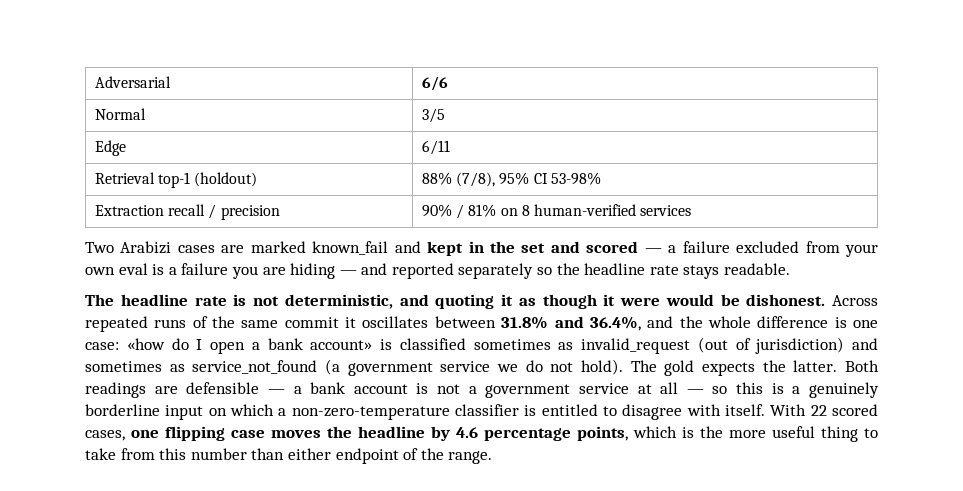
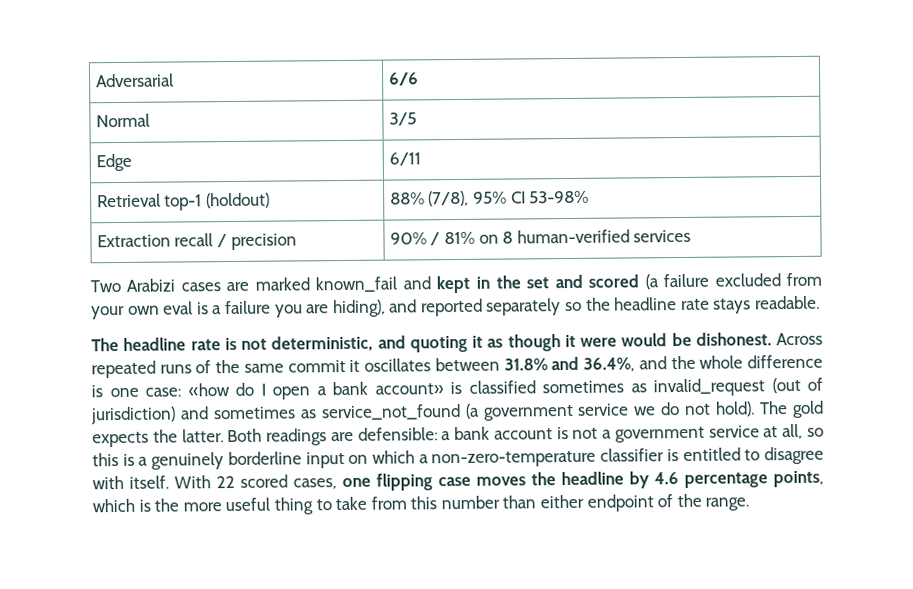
- Two Arabizi cases are marked known_fail and kept in the set and scored — a failure excluded from your own eval is a failure you are hiding — and reported separately so the headline rate stays readable.
+ Two Arabizi cases are marked known_fail and kept in the set and scored (a failure excluded from your own eval is a failure you are hiding), and reported separately so the headline rate stays readable.
- Both readings are defensible — a bank account is not a government service at all — so this is a genuinely borderline input on which a non-zero-temperature classifier is entitled to disagree with itself.
+ Both readings are defensible: a bank account is not a government service at all, so this is a genuinely borderline input on which a non-zero-temperature classifier is entitled to disagree with itself.

